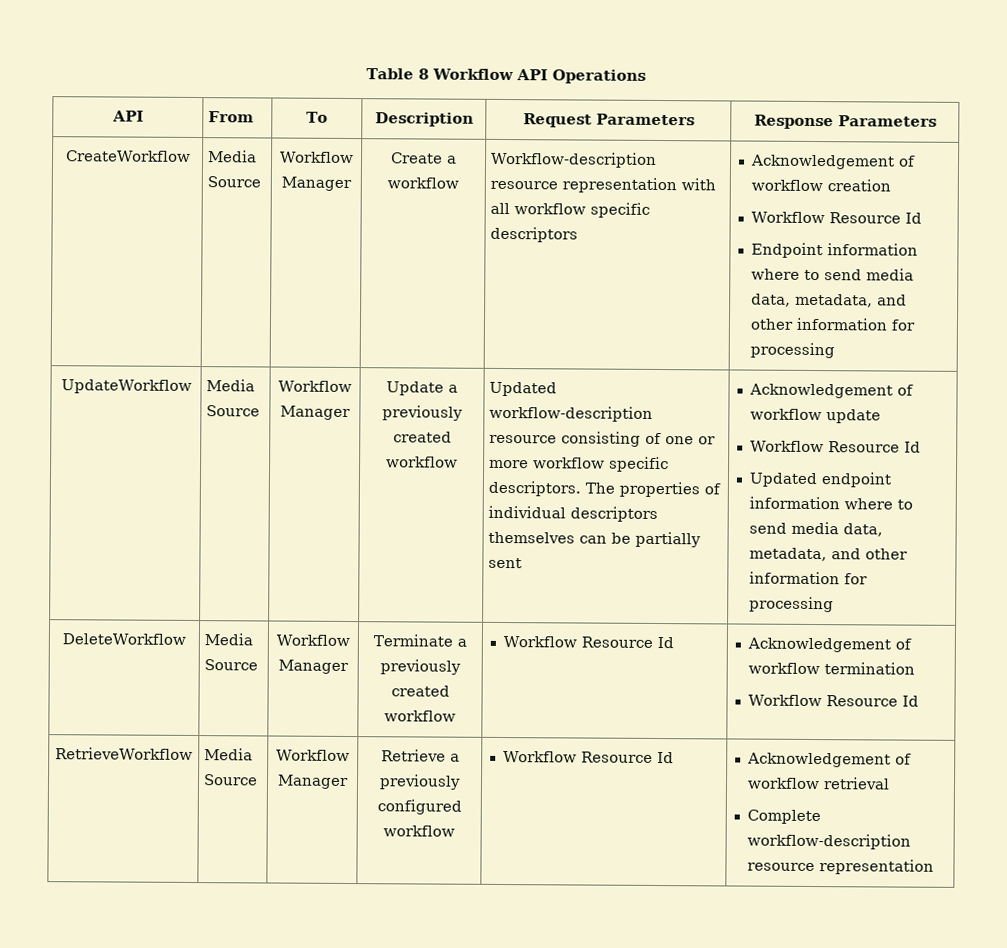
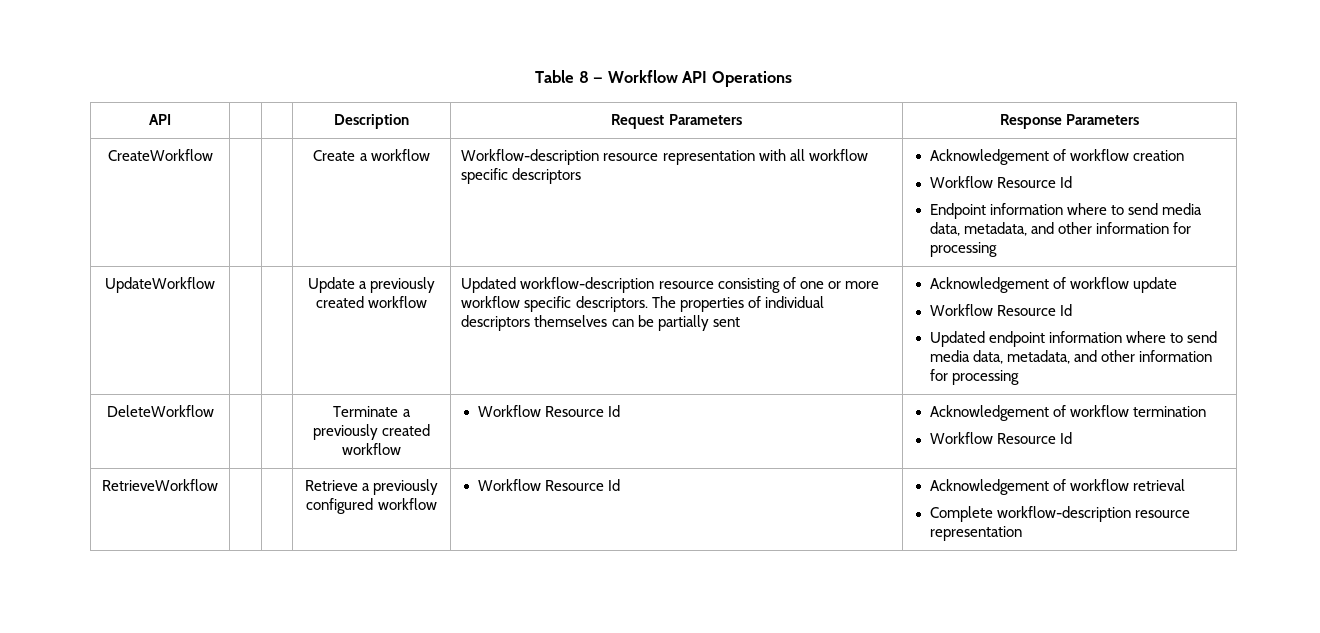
- Table 8 Workflow API Operations
+ Table 8 — Workflow API Operations
- API | From | To | Description | Request Parameters | Response Parameters
+ API | | | Description | Request Parameters | Response Parameters
- CreateWorkflow | Media Source | Workflow Manager | Create a workflow | Workflow-description resource representation with all workflow specific descriptors | Acknowledgement of workflow creation
+ CreateWorkflow | | | Create a workflow | Workflow-description resource representation with all workflow specific descriptors | Acknowledgement of workflow creation
- UpdateWorkflow | Media Source | Workflow Manager
+ UpdateWorkflow
- DeleteWorkflow | Media Source | Workflow Manager | Terminate a previously created workflow | Workflow Resource Id | Acknowledgement of workflow termination
+ DeleteWorkflow | | | Terminate a previously created workflow | Workflow Resource Id | Acknowledgement of workflow termination
- RetrieveWorkflow | Media Source | Workflow Manager | Retrieve a previously configured workflow | Workflow Resource Id | Acknowledgement of workflow retrieval
+ RetrieveWorkflow | | | Retrieve a previously configured workflow | Workflow Resource Id | Acknowledgement of workflow retrieval

